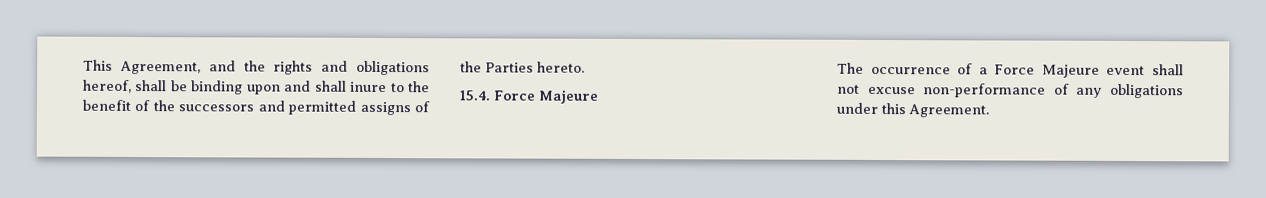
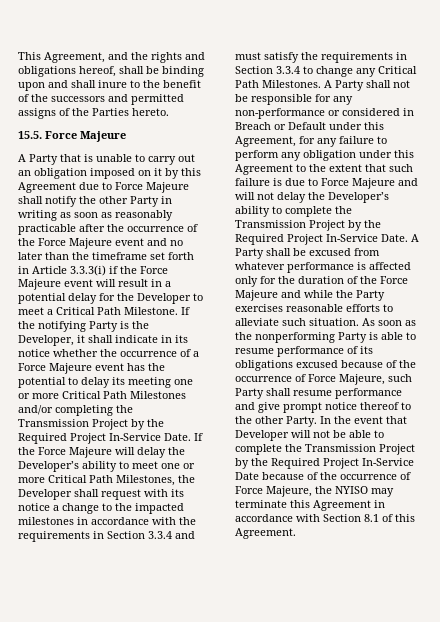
- 15.4. Force Majeure
+ 15.5. Force Majeure
- The occurrence of a Force Majeure event shall not excuse non-performance of any obligations under this Agreement.
+ A Party that is unable to carry out an obligation imposed on it by this Agreement due to Force Majeure shall notify the other Party in writing as soon as reasonably practicable after the occurrence of the Force Majeure event and no later than the timeframe set forth in Article 3.3.3(i) if the Force Majeure event will result in a potential delay for the Developer to meet a Critical Path Milestone. If the notifying Party is the Developer, it shall indicate in its notice whether the occurrence of a Force Majeure event has the potential to delay its meeting one or more Critical Path Milestones and/or completing the Transmission Project by the Required Project In-Service Date. If the Force Majeure will delay the Developer’s ability to meet one or more Critical Path Milestones, the Developer shall request with its notice a change to the impacted milestones in accordance with the requirements in Section 3.3.4 and must satisfy the requirements in Section 3.3.4 to change any Critical Path Milestones. A Party shall not be responsible for any non-performance or considered in Breach or Default under this Agreement, for any failure to perform any obligation under this Agreement to the extent that such failure is due to Force Majeure and will not delay the Developer’s ability to complete the Transmission Project by the Required Project In-Service Date. A Party shall be excused from whatever performance is affected only for the duration of the Force Majeure and while the Party exercises reasonable efforts to alleviate such situation. As soon as the nonperforming Party is able to resume performance of its obligations excused because of the occurrence of Force Majeure, such Party shall resume performance and give prompt notice thereof to the other Party. In the event that Developer will not be able to complete the Transmission Project by the Required Project In-Service Date because of the occurrence of Force Majeure, the NYISO may terminate this Agreement in accordance with Section 8.1 of this Agreement.

